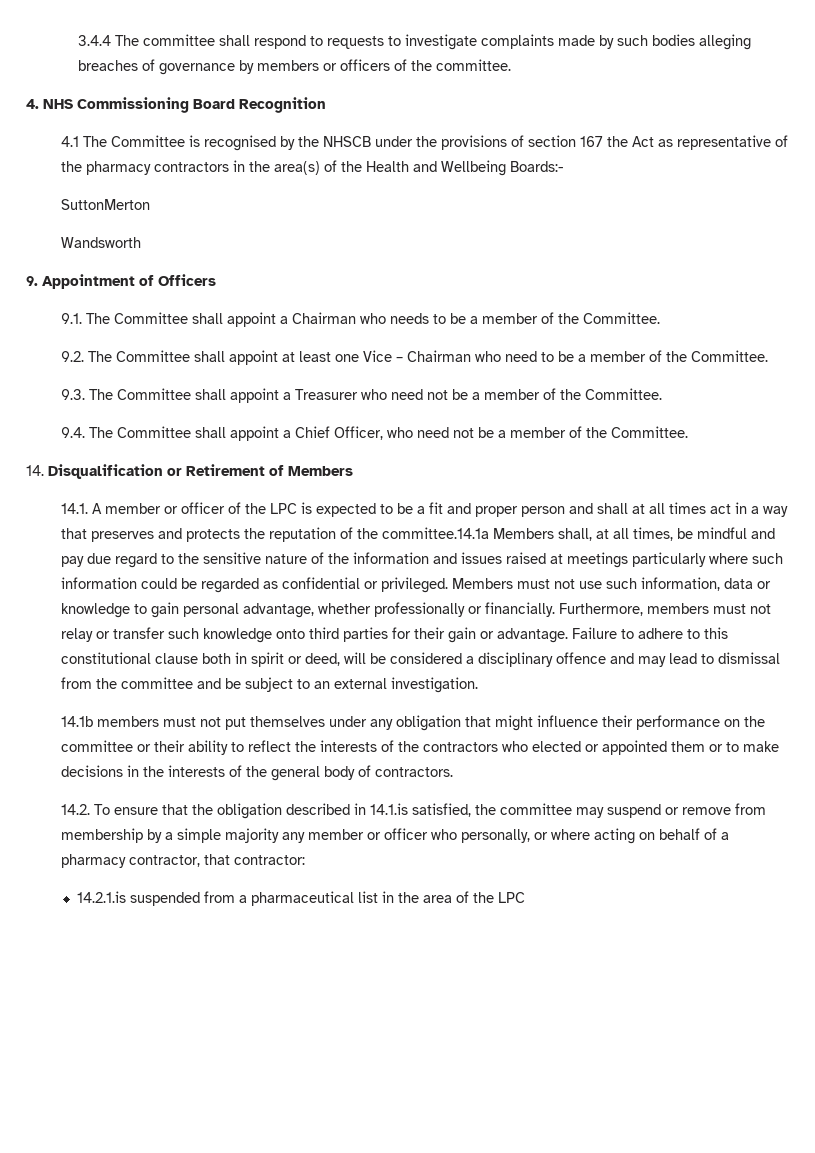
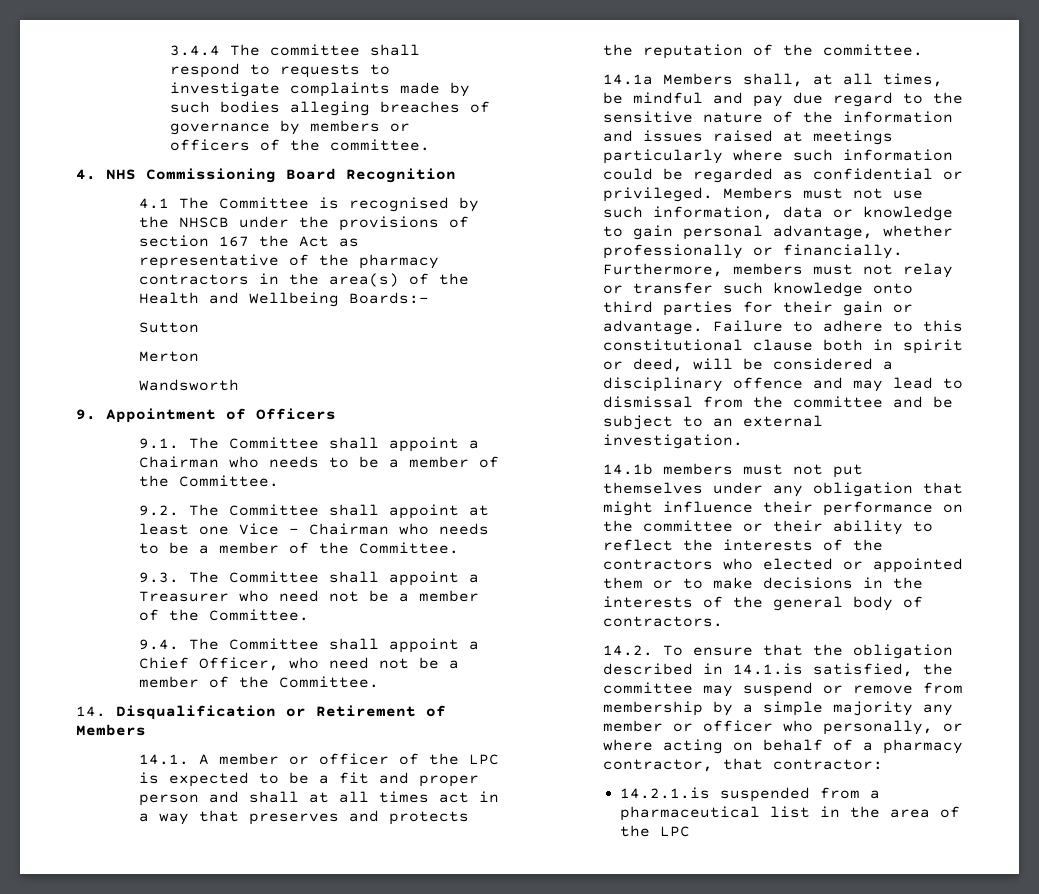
- SuttonMerton
+ Sutton
+ Merton
- 9.2. The Committee shall appoint at least one Vice – Chairman who need to be a member of the Committee.
+ 9.2. The Committee shall appoint at least one Vice – Chairman who needs to be a member of the Committee.
- 14.1. A member or officer of the LPC is expected to be a fit and proper person and shall at all times act in a way that preserves and protects the reputation of the committee.14.1a Members shall, at all times, be mindful and pay due regard to the sensitive nature of the information and issues raised at meetings particularly where such information could be regarded as confidential or privileged.
+ 14.1. A member or officer of the LPC is expected to be a fit and proper person and shall at all times act in a way that preserves and protects the reputation of the committee.
+ 14.1a Members shall, at all times, be mindful and pay due regard to the sensitive nature of the information and issues raised at meetings particularly where such information could be regarded as confidential or privileged.

